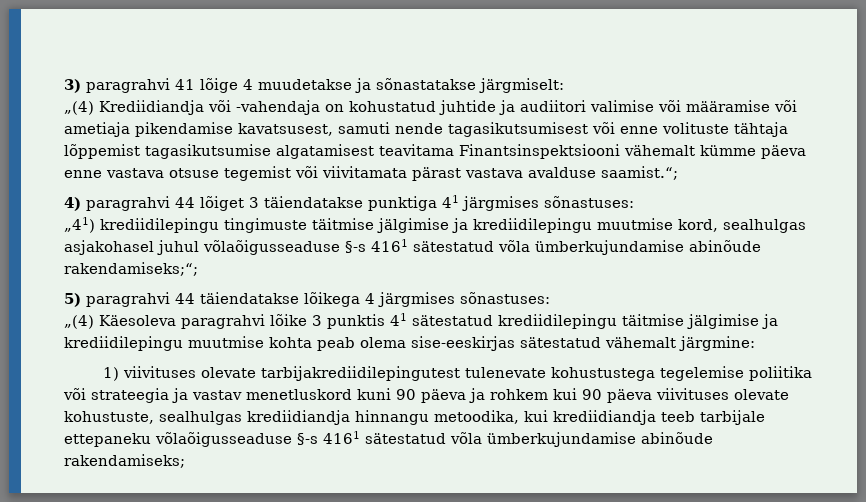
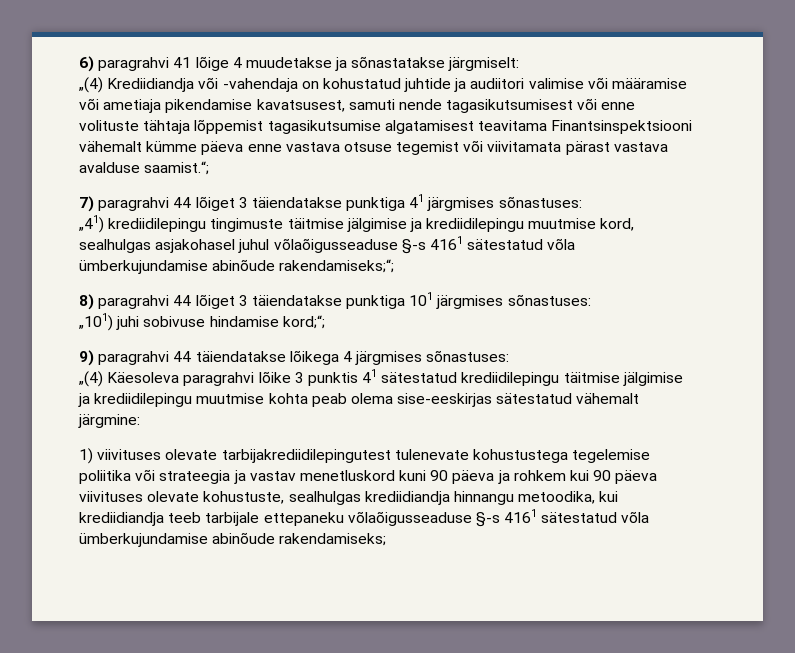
- 3) paragrahvi 41 lõige 4 muudetakse ja sõnastatakse järgmiselt:
+ 6) paragrahvi 41 lõige 4 muudetakse ja sõnastatakse järgmiselt:
- 4) paragrahvi 44 lõiget 3 täiendatakse punktiga 41 järgmises sõnastuses:
+ 7) paragrahvi 44 lõiget 3 täiendatakse punktiga 41 järgmises sõnastuses:
- 5) paragrahvi 44 täiendatakse lõikega 4 järgmises sõnastuses:
+ 8) paragrahvi 44 lõiget 3 täiendatakse punktiga 101 järgmises sõnastuses:
+ „101) juhi sobivuse hindamise kord;“;
+ 9) paragrahvi 44 täiendatakse lõikega 4 järgmises sõnastuses:

